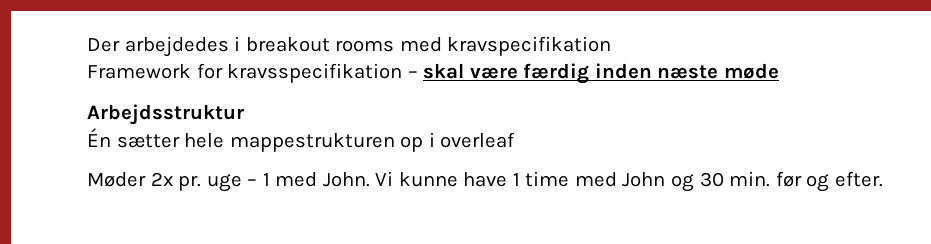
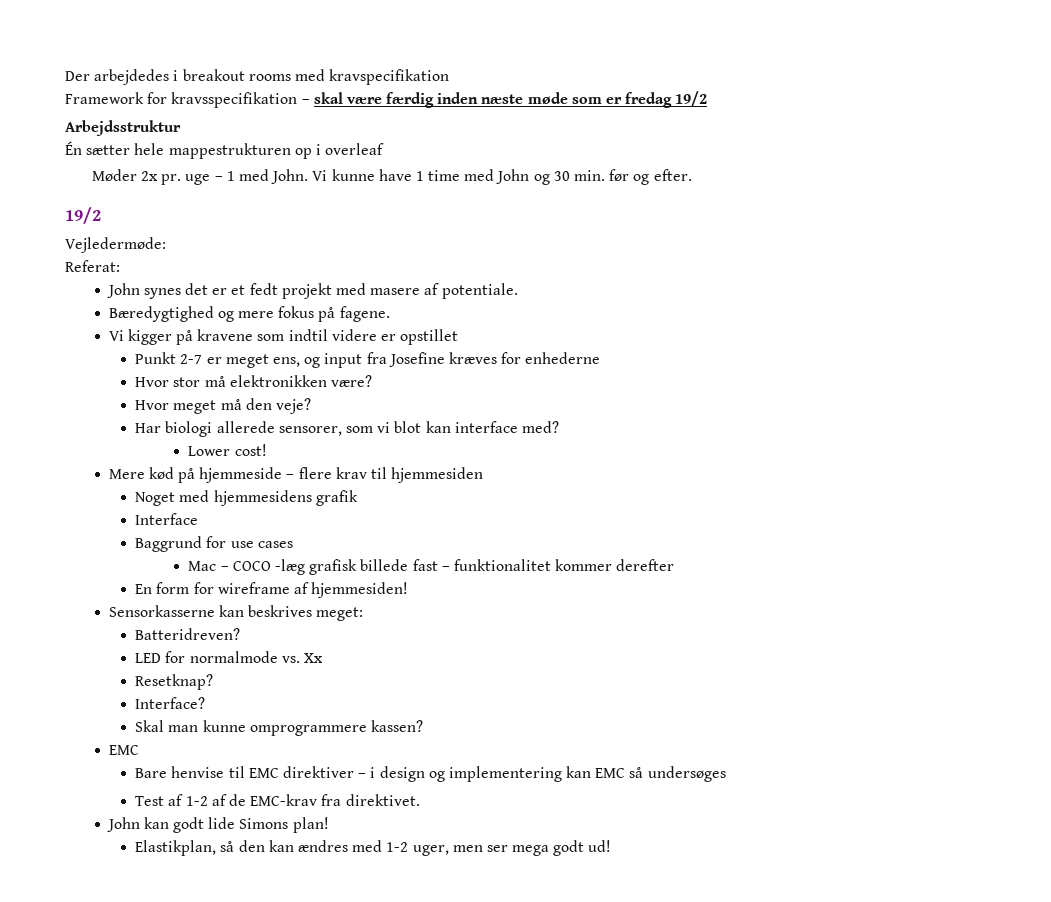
- Framework for kravsspecifikation – skal være færdig inden næste møde
+ Framework for kravsspecifikation – skal være færdig inden næste møde som er fredag 19/2
  Vi kunne have 1 time med John og 30 min. før og efter.
+ 19/2
+ Vejledermøde:
+ Referat:
+ John synes det er et fedt projekt med masere af potentiale.
+ Bæredygtighed og mere fokus på fagene.
+ Vi kigger på kravene som indtil videre er opstillet
+ Punkt 2-7 er meget ens, og input fra Josefine kræves for enhederne
+ Hvor stor må elektronikken være?
+ Hvor meget må den veje?
+ Har biologi allerede sensorer, som vi blot kan interface med?
+ Lower cost!
+ Mere kød på hjemmeside – flere krav til hjemmesiden
+ Noget med hjemmesidens grafik
+ Interface
+ Baggrund for use cases
+ Mac – COCO -læg grafisk billede fast – funktionalitet kommer derefter
+ En form for wireframe af hjemmesiden!
+ Sensorkasserne kan beskrives meget:
+ Batteridreven?
+ LED for normalmode vs. Xx
+ Resetknap?
+ Interface?
+ Skal man kunne omprogrammere kassen?
+ EMC
+ Bare henvise til EMC direktiver – i design og implementering kan EMC så undersøges
+ Test af 1-2 af de EMC-krav fra direktivet.
+ John kan godt lide Simons plan!
+ Elastikplan, så den kan ændres med 1-2 uger, men ser mega godt ud!

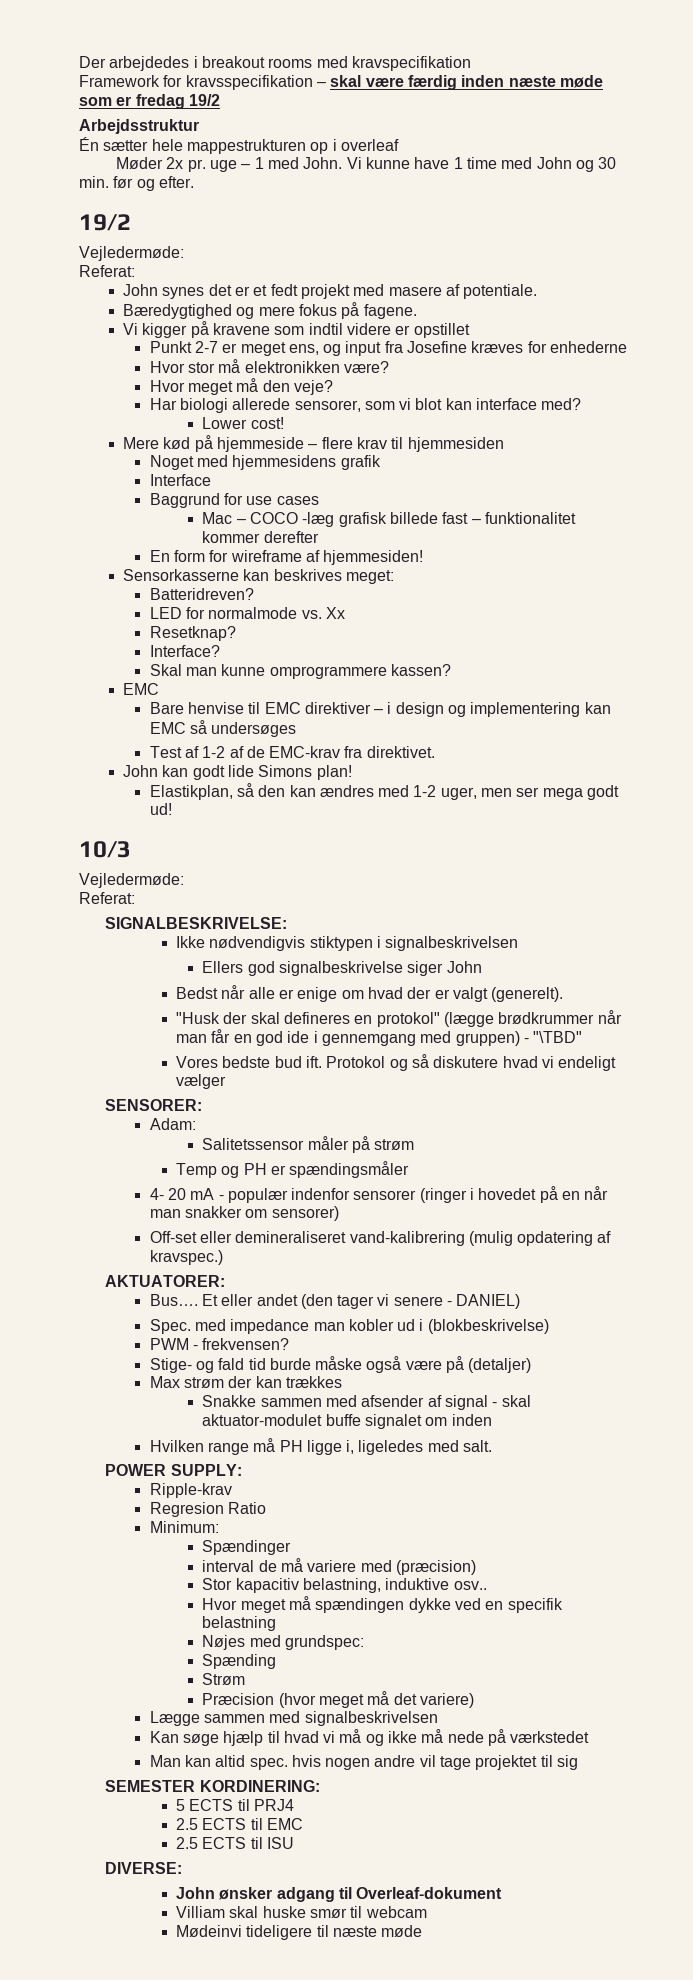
+ 10/3
+ Vejledermøde:
+ Referat:
+ SIGNALBESKRIVELSE:
+ Ikke nødvendigvis stiktypen i signalbeskrivelsen
+ Ellers god signalbeskrivelse siger John
+ Bedst når alle er enige om hvad der er valgt (generelt).
+ "Husk der skal defineres en protokol" (lægge brødkrummer når man får en god ide i gennemgang med gruppen) - "\TBD"
+ Vores bedste bud ift. Protokol og så diskutere hvad vi endeligt vælger
+ SENSORER:
+ Adam:
+ Salitetssensor måler på strøm
+ Temp og PH er spændingsmåler
+ 4- 20 mA - populær indenfor sensorer (ringer i hovedet på en når man snakker om sensorer)
+ Off-set eller demineraliseret vand-kalibrering (mulig opdatering af kravspec.)
+ AKTUATORER:
+ Bus…. Et eller andet (den tager vi senere - DANIEL)
+ Spec. med impedance man kobler ud i (blokbeskrivelse)
+ PWM - frekvensen?
+ Stige- og fald tid burde måske også være på (detaljer)
+ Max strøm der kan trækkes
+ Snakke sammen med afsender af signal - skal aktuator-modulet buffe signalet om inden
+ Hvilken range må PH ligge i, ligeledes med salt.
+ POWER SUPPLY:
+ Ripple-krav
+ Regresion Ratio
+ Minimum:
+ Spændinger
+ interval de må variere med (præcision)
+ Stor kapacitiv belastning, induktive osv..
+ Hvor meget må spændingen dykke ved en specifik belastning
+ Nøjes med grundspec:
+ Spænding
+ Strøm
+ Præcision (hvor meget må det variere)
+ Lægge sammen med signalbeskrivelsen
+ Kan søge hjælp til hvad vi må og ikke må nede på værkstedet
+ Man kan altid spec. hvis nogen andre vil tage projektet til sig
+ SEMESTER KORDINERING:
+ 5 ECTS til PRJ4
+ 2.5 ECTS til EMC
+ 2.5 ECTS til ISU
+ DIVERSE:
+ John ønsker adgang til Overleaf-dokument
+ Villiam skal huske smør til webcam
+ Mødeinvi tideligere til næste møde

